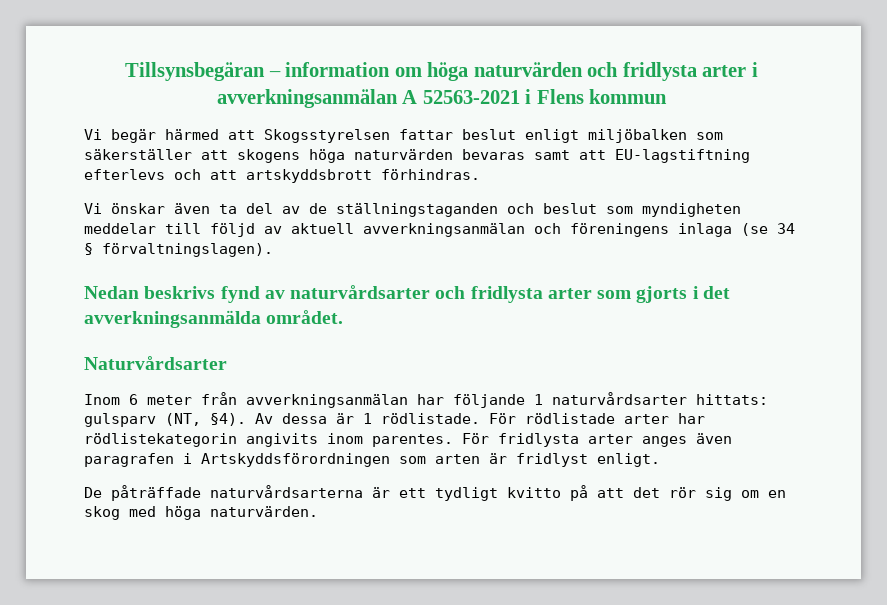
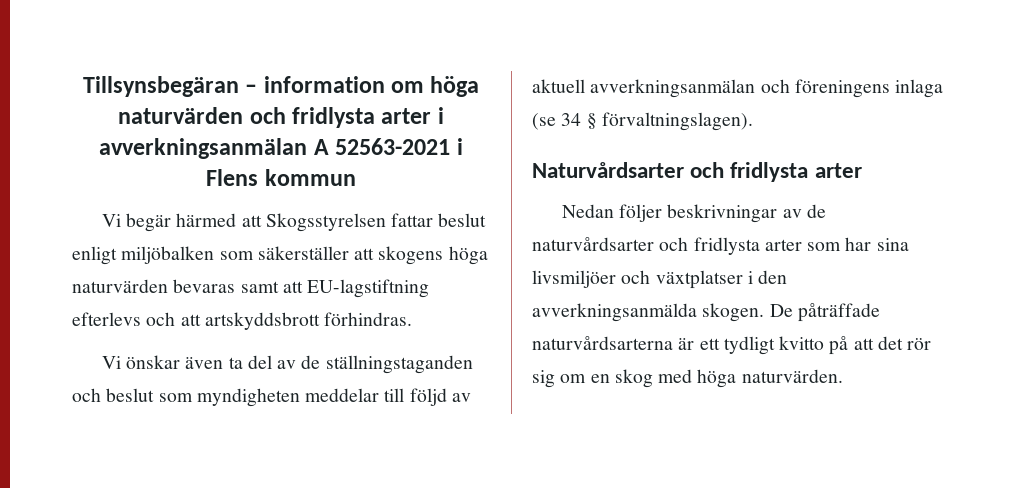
- Nedan beskrivs fynd av naturvårdsarter och fridlysta arter som gjorts i det avverkningsanmälda området.
- Naturvårdsarter
- Inom 6 meter från avverkningsanmälan har följande 1 naturvårdsarter hittats: gulsparv (NT, §4). Av dessa är 1 rödlistade. För rödlistade arter har rödlistekategorin angivits inom parentes. För fridlysta arter anges även paragrafen i Artskyddsförordningen som arten är fridlyst enligt.
- De påträffade naturvårdsarterna är ett tydligt kvitto på att det rör sig om en skog med höga naturvärden.
+ Naturvårdsarter och fridlysta arter
+ Nedan följer beskrivningar av de naturvårdsarter och fridlysta arter som har sina livsmiljöer och växtplatser i den avverkningsanmälda skogen. De påträffade naturvårdsarterna är ett tydligt kvitto på att det rör sig om en skog med höga naturvärden.

